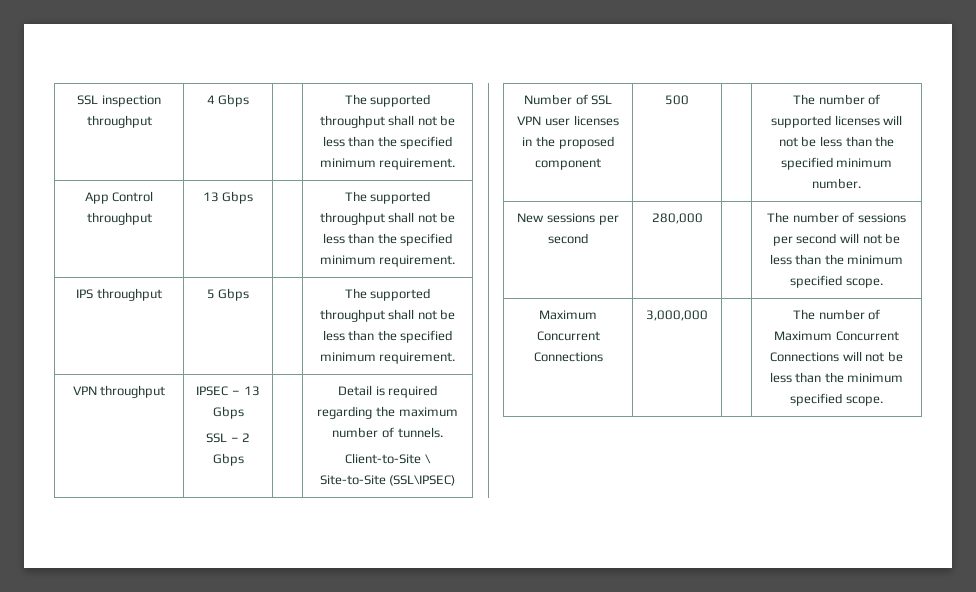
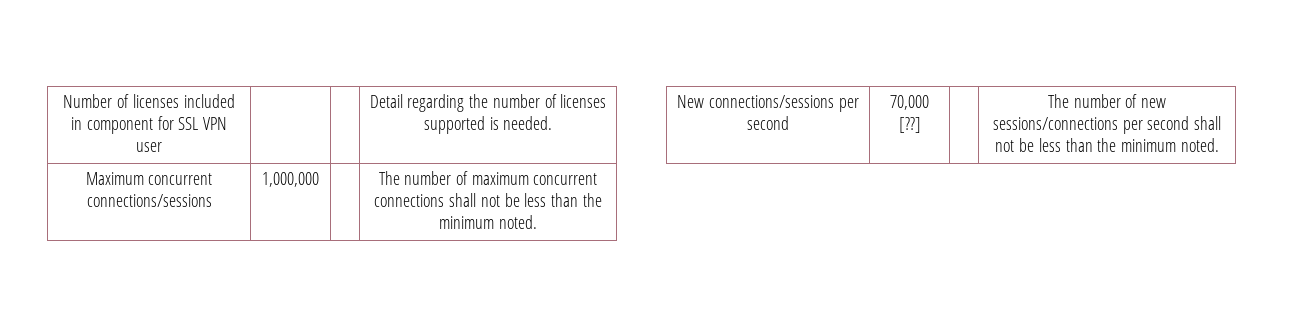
- SSL inspection throughput | 4 Gbps | | The supported throughput shall not be less than the specified minimum requirement.
- App Control throughput | 13 Gbps | | The supported throughput shall not be less than the specified minimum requirement.
- IPS throughput | 5 Gbps | | The supported throughput shall not be less than the specified minimum requirement.
- VPN throughput | IPSEC – 13 Gbps
- SSL – 2 Gbps | | Detail is required regarding the maximum number of tunnels.
- Client-to-Site \ Site-to-Site (SSL\IPSEC)
- Number of SSL VPN user licenses in the proposed component | 500 | | The number of supported licenses will not be less than the specified minimum number.
- New sessions per second | 280,000 | | The number of sessions per second will not be less than the minimum specified scope.
- Maximum Concurrent Connections | 3,000,000 | | The number of Maximum Concurrent Connections will not be less than the minimum specified scope.
+ Number of licenses included in component for SSL VPN user | | | Detail regarding the number of licenses supported is needed.
+ Maximum concurrent connections/sessions | 1,000,000 | | The number of maximum concurrent connections shall not be less than the minimum noted.
+ New connections/sessions per second | 70,000 [??] | | The number of new sessions/connections per second shall not be less than the minimum noted.

